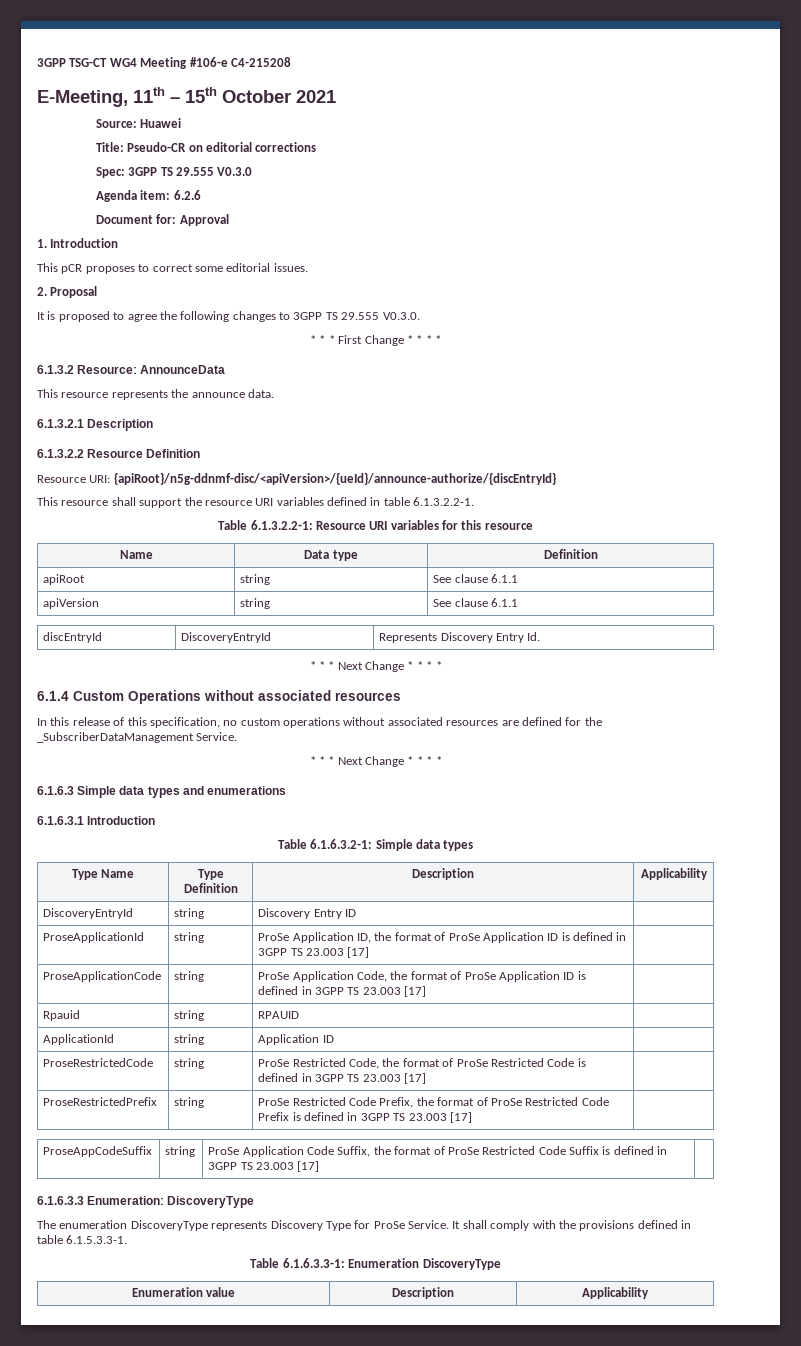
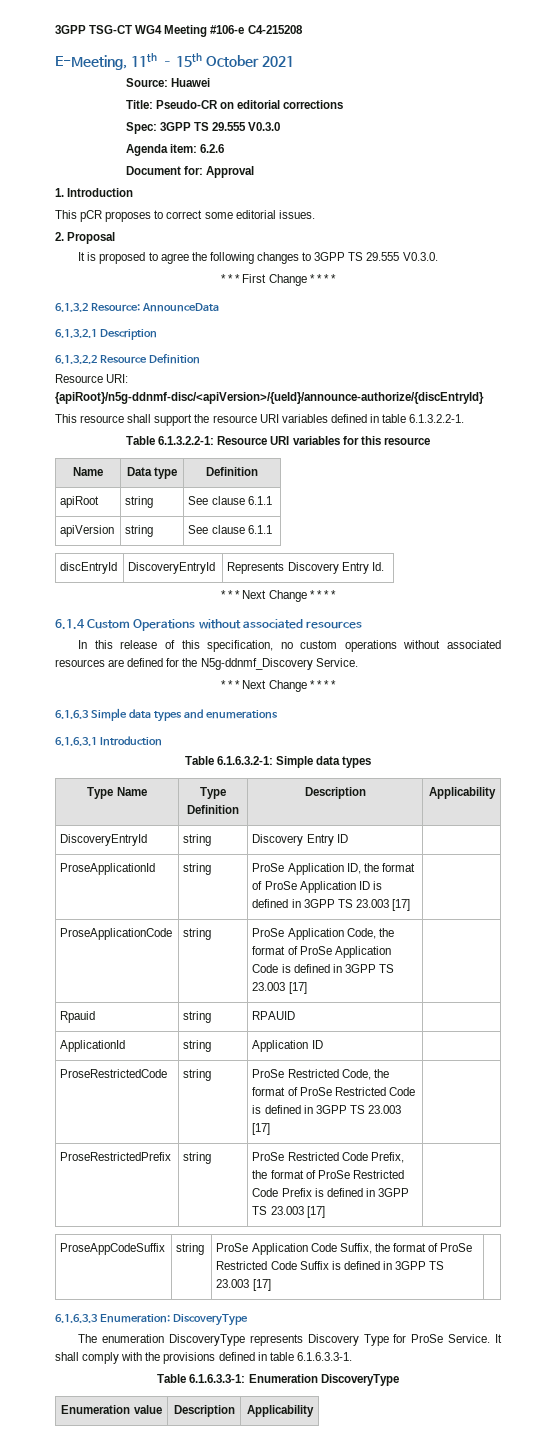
- This resource represents the announce data.
- In this release of this specification, no custom operations without associated resources are defined for the _SubscriberDataManagement Service.
+ In this release of this specification, no custom operations without associated resources are defined for the N5g-ddnmf_Discovery Service.
- ProseApplicationCode | string | ProSe Application Code, the format of ProSe Application ID is defined in 3GPP TS 23.003 [17] |
+ ProseApplicationCode | string | ProSe Application Code, the format of ProSe Application Code is defined in 3GPP TS 23.003 [17] |
- It shall comply with the provisions defined in table 6.1.5.3.3-1.
+ It shall comply with the provisions defined in table 6.1.6.3.3-1.

